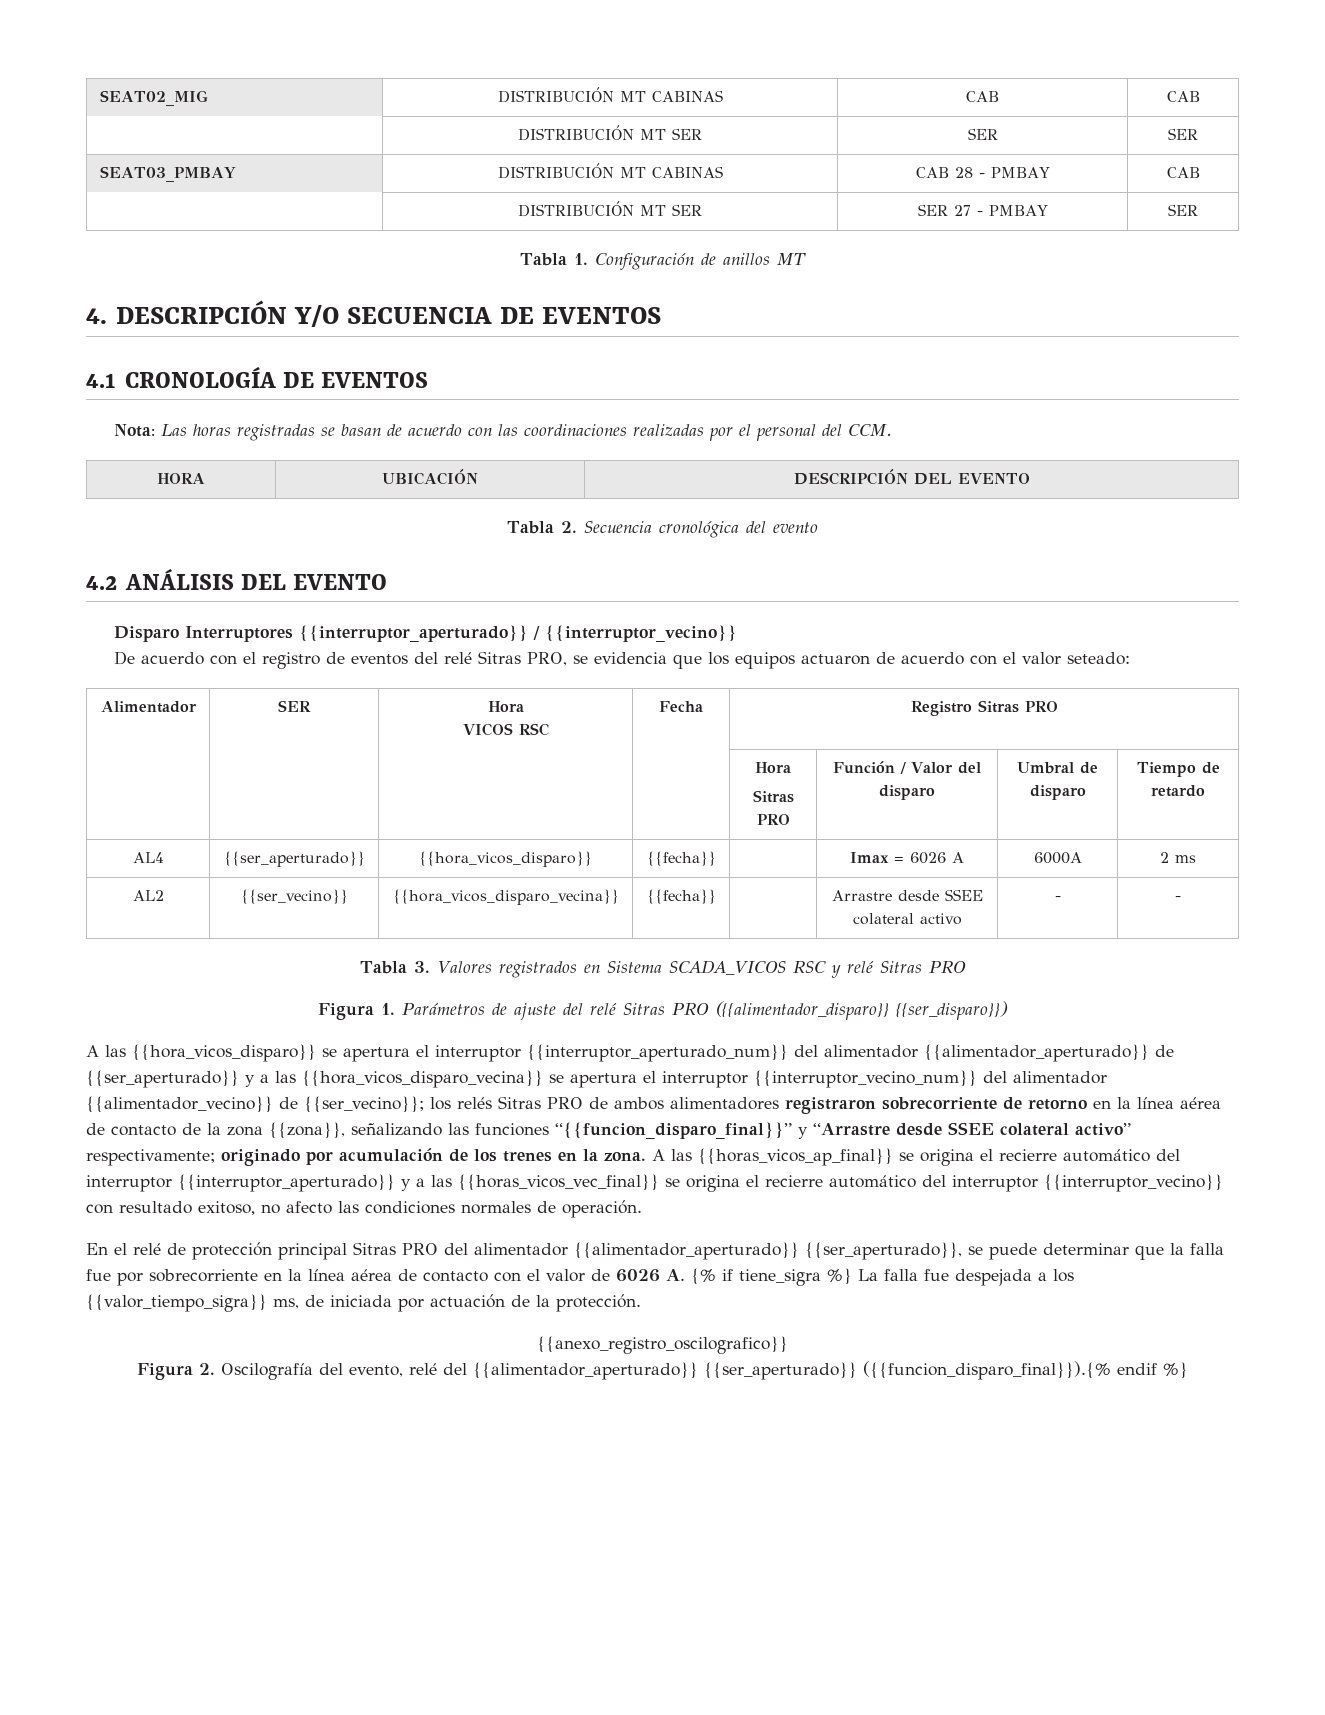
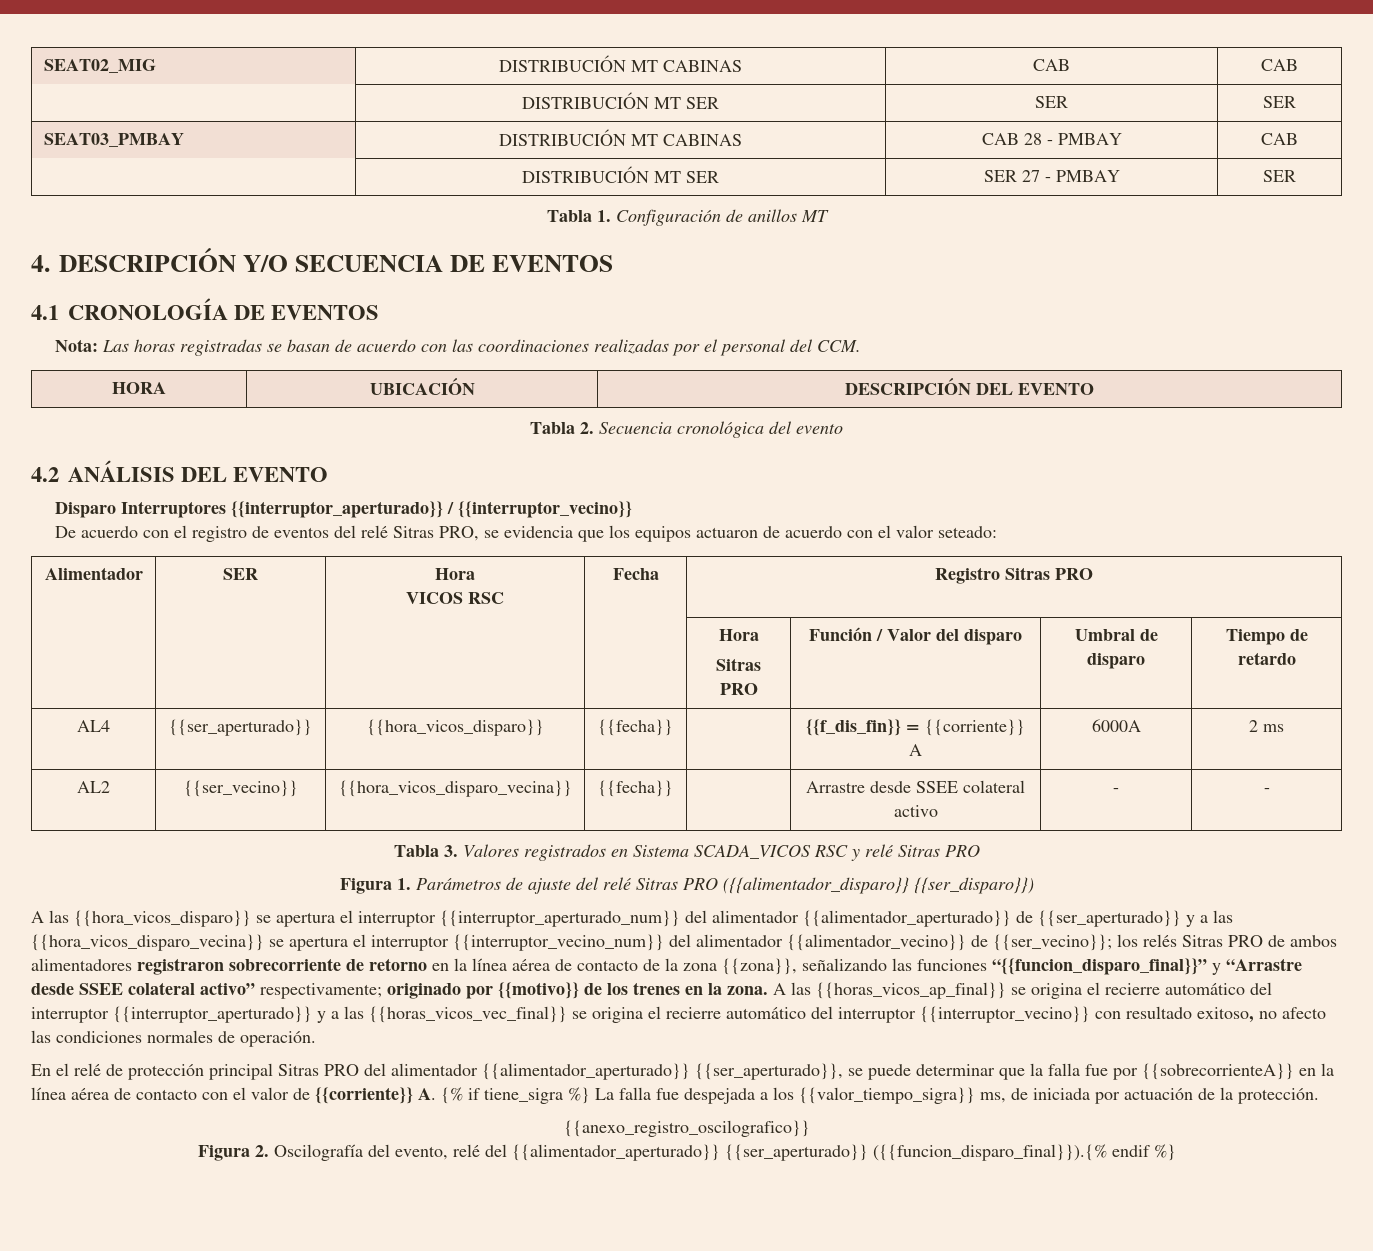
- AL4 | {{ser_aperturado}} | {{hora_vicos_disparo}} | {{fecha}} | | Imax = 6026 A | 6000A | 2 ms
+ AL4 | {{ser_aperturado}} | {{hora_vicos_disparo}} | {{fecha}} | | {{f_dis_fin}} = {{corriente}} A | 6000A | 2 ms
- originado por acumulación de los trenes en la zona.
+ originado por {{motivo}} de los trenes en la zona.
- En el relé de protección principal Sitras PRO del alimentador {{alimentador_aperturado}} {{ser_aperturado}}, se puede determinar que la falla fue por sobrecorriente en la línea aérea de contacto con el valor de 6026 A. {% if tiene_sigra %} La falla fue despejada a los {{valor_tiempo_sigra}} ms, de iniciada por actuación de la protección.
+ En el relé de protección principal Sitras PRO del alimentador {{alimentador_aperturado}} {{ser_aperturado}}, se puede determinar que la falla fue por {{sobrecorrienteA}} en la línea aérea de contacto con el valor de {{corriente}} A. {% if tiene_sigra %} La falla fue despejada a los {{valor_tiempo_sigra}} ms, de iniciada por actuación de la protección.

